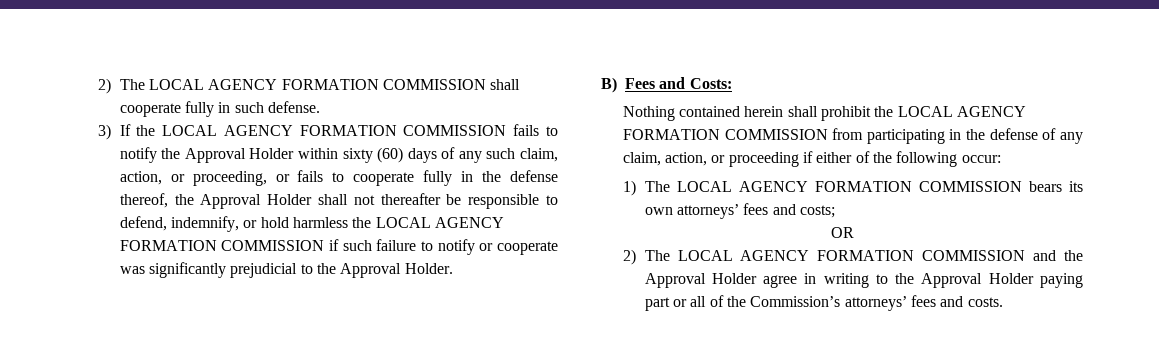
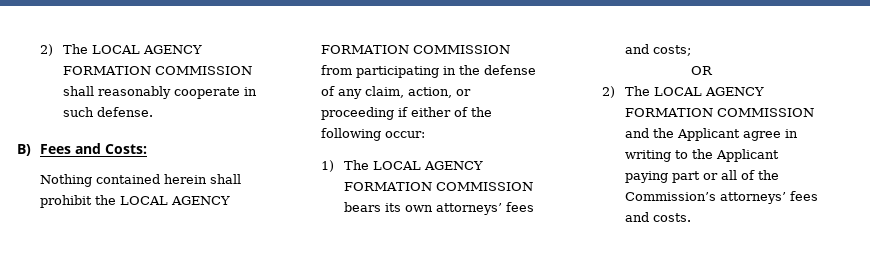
- 2) The LOCAL AGENCY FORMATION COMMISSION shall cooperate fully in such defense.
+ 2) The LOCAL AGENCY FORMATION COMMISSION shall reasonably cooperate in such defense.
- 3) If the LOCAL AGENCY FORMATION COMMISSION fails to notify the Approval Holder within sixty (60) days of any such claim, action, or proceeding, or fails to cooperate fully in the defense thereof, the Approval Holder shall not thereafter be responsible to defend, indemnify, or hold harmless the LOCAL AGENCY FORMATION COMMISSION if such failure to notify or cooperate was significantly prejudicial to the Approval Holder.
- 2) The LOCAL AGENCY FORMATION COMMISSION and the Approval Holder agree in writing to the Approval Holder paying part or all of the Commission’s attorneys’ fees and costs.
+ 2) The LOCAL AGENCY FORMATION COMMISSION and the Applicant agree in writing to the Applicant paying part or all of the Commission’s attorneys’ fees and costs.

